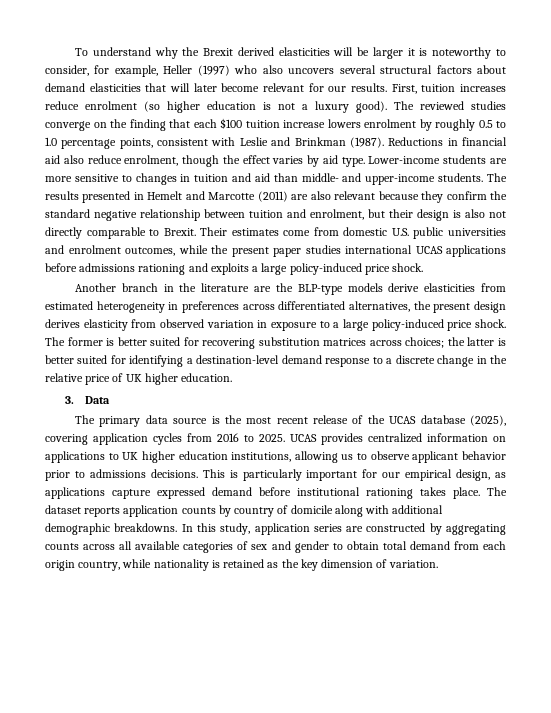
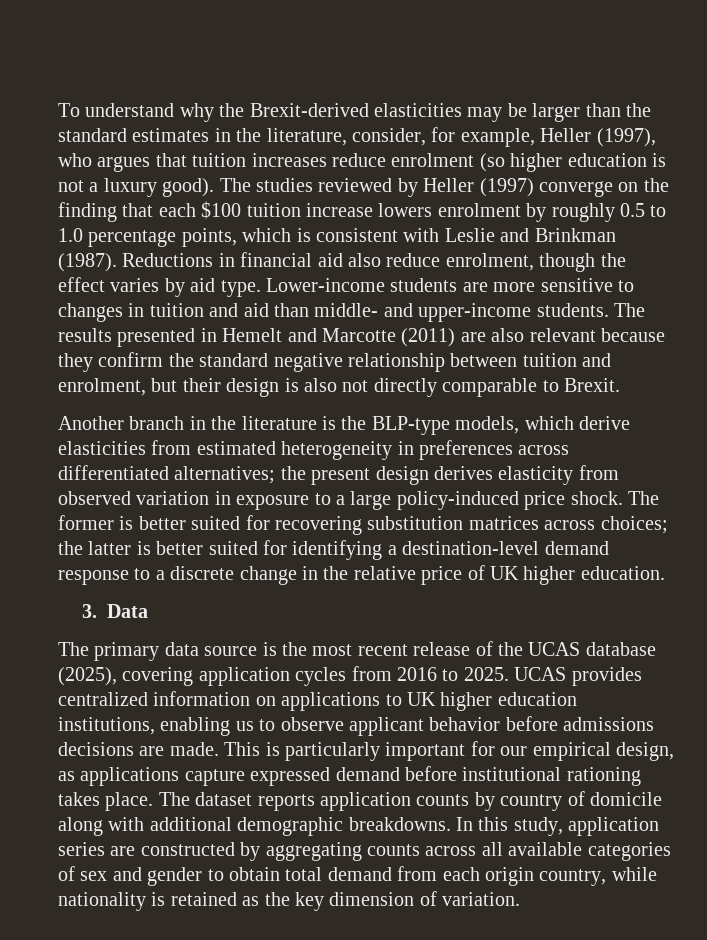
- To understand why the Brexit derived elasticities will be larger it is noteworthy to consider, for example, Heller (1997) who also uncovers several structural factors about demand elasticities that will later become relevant for our results. First, tuition increases reduce enrolment (so higher education is not a luxury good).
+ To understand why the Brexit-derived elasticities may be larger than the standard estimates in the literature, consider, for example, Heller (1997), who argues that tuition increases reduce enrolment (so higher education is not a luxury good).
- The reviewed studies converge on the finding that each $100 tuition increase lowers enrolment by roughly 0.5 to 1.0 percentage points, consistent with Leslie and Brinkman (1987).
+ The studies reviewed by Heller (1997) converge on the finding that each $100 tuition increase lowers enrolment by roughly 0.5 to 1.0 percentage points, which is consistent with Leslie and Brinkman (1987).
- Their estimates come from domestic U.S. public universities and enrolment outcomes, while the present paper studies international UCAS applications before admissions rationing and exploits a large policy-induced price shock.
- Another branch in the literature are the BLP-type models derive elasticities from estimated heterogeneity in preferences across differentiated alternatives, the present design derives elasticity from observed variation in exposure to a large policy-induced price shock.
+ Another branch in the literature is the BLP-type models, which derive elasticities from estimated heterogeneity in preferences across differentiated alternatives; the present design derives elasticity from observed variation in exposure to a large policy-induced price shock.
- UCAS provides centralized information on applications to UK higher education institutions, allowing us to observe applicant behavior prior to admissions decisions.
+ UCAS provides centralized information on applications to UK higher education institutions, enabling us to observe applicant behavior before admissions decisions are made.

